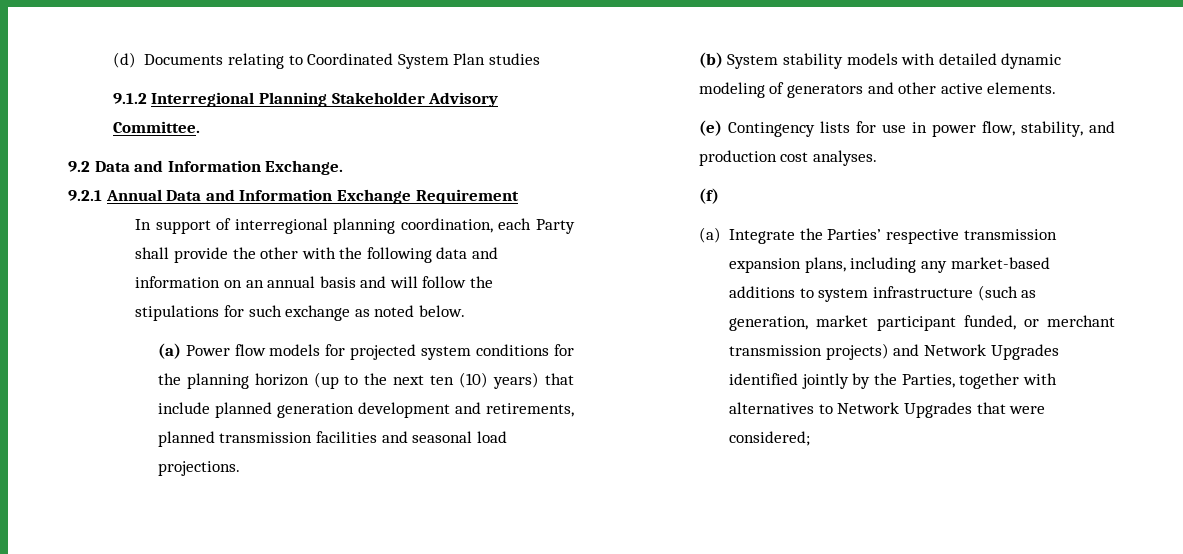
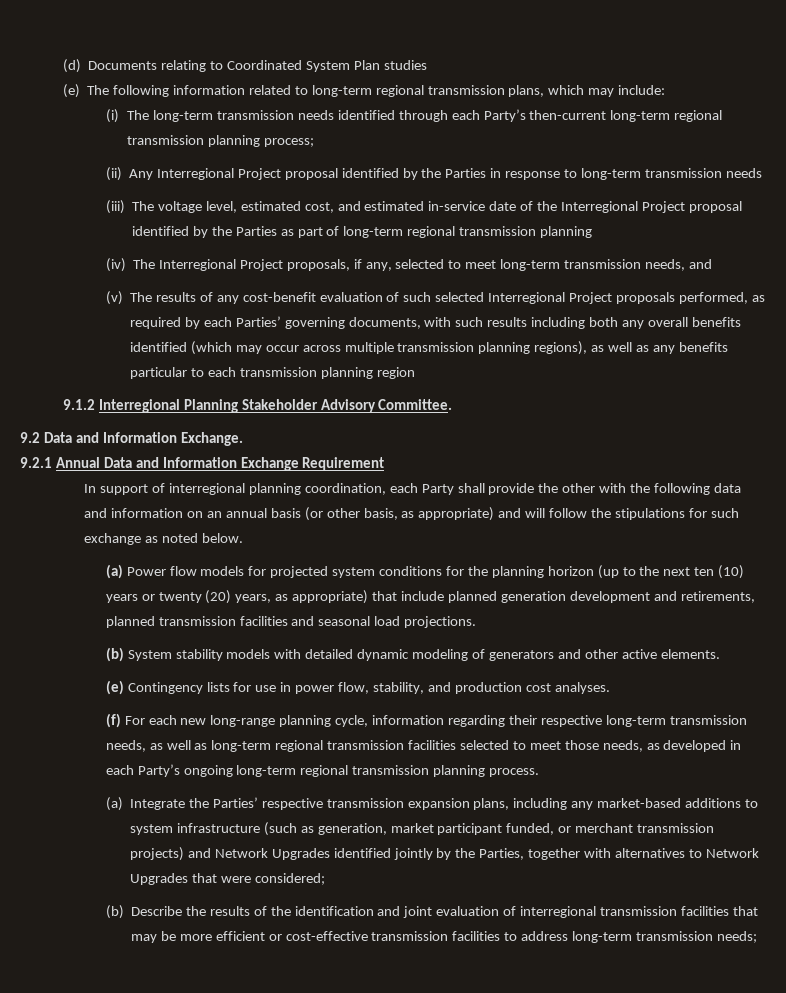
+ (e) The following information related to long-term regional transmission plans, which may include:
+ (i) The long-term transmission needs identified through each Party’s then-current long-term regional transmission planning process;
+ (ii) Any Interregional Project proposal identified by the Parties in response to long-term transmission needs
+ (iii) The voltage level, estimated cost, and estimated in-service date of the Interregional Project proposal identified by the Parties as part of long-term regional transmission planning
+ (iv) The Interregional Project proposals, if any, selected to meet long-term transmission needs, and
+ (v) The results of any cost-benefit evaluation of such selected Interregional Project proposals performed, as required by each Parties’ governing documents, with such results including both any overall benefits identified (which may occur across multiple transmission planning regions), as well as any benefits particular to each transmission planning region
- In support of interregional planning coordination, each Party shall provide the other with the following data and information on an annual basis and will follow the stipulations for such exchange as noted below.
+ In support of interregional planning coordination, each Party shall provide the other with the following data and information on an annual basis (or other basis, as appropriate) and will follow the stipulations for such exchange as noted below.
- (a) Power flow models for projected system conditions for the planning horizon (up to the next ten (10) years) that include planned generation development and retirements, planned transmission facilities and seasonal load projections.
+ (a) Power flow models for projected system conditions for the planning horizon (up to the next ten (10) years or twenty (20) years, as appropriate) that include planned generation development and retirements, planned transmission facilities and seasonal load projections.
- (f)
+ (f) For each new long-range planning cycle, information regarding their respective long-term transmission needs, as well as long-term regional transmission facilities selected to meet those needs, as developed in each Party’s ongoing long-term regional transmission planning process.
+ (b) Describe the results of the identification and joint evaluation of interregional transmission facilities that may be more efficient or cost-effective transmission facilities to address long-term transmission needs;

